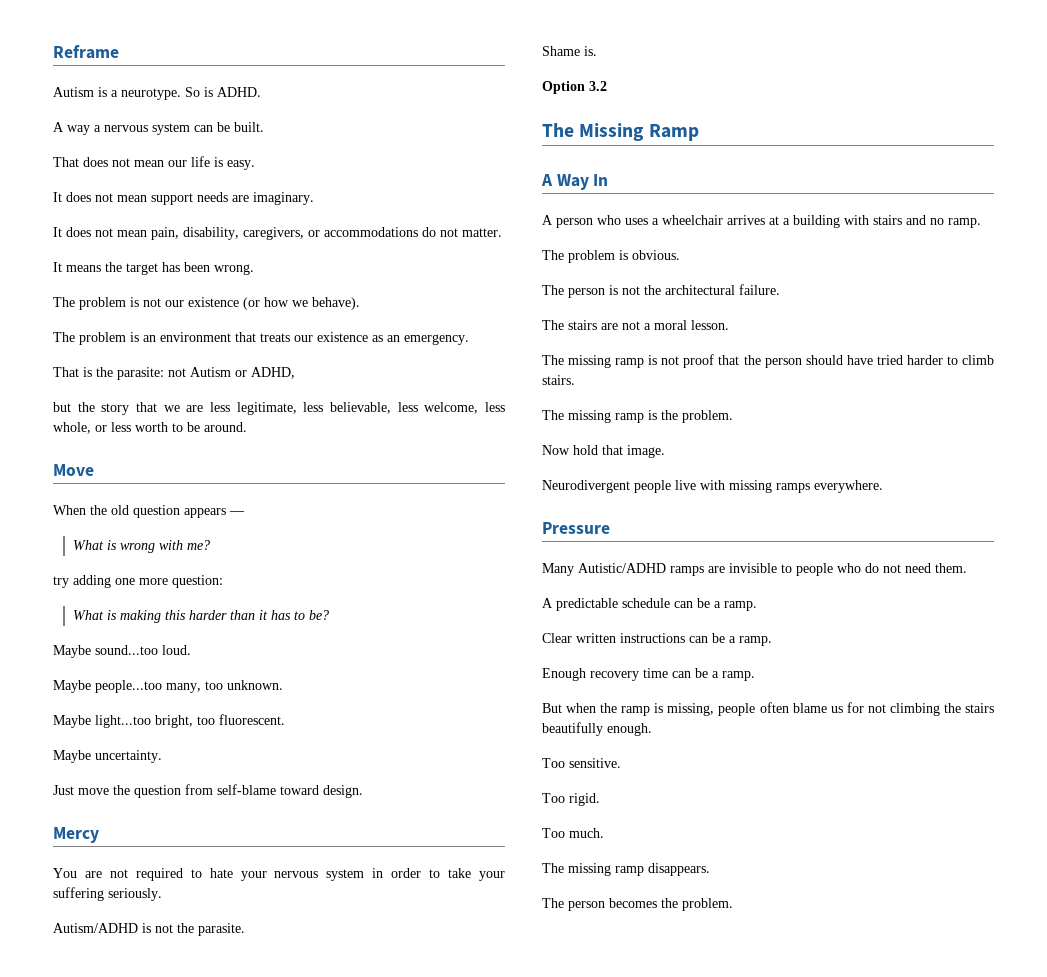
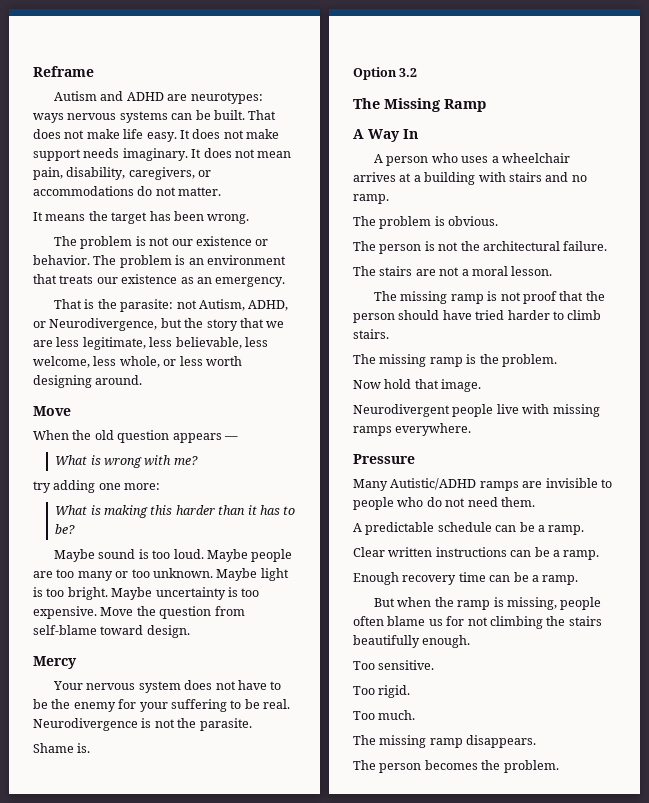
- Autism is a neurotype. So is ADHD.
- A way a nervous system can be built.
- That does not mean our life is easy.
- It does not mean support needs are imaginary.
- It does not mean pain, disability, caregivers, or accommodations do not matter.
+ Autism and ADHD are neurotypes: ways nervous systems can be built. That does not make life easy. It does not make support needs imaginary. It does not mean pain, disability, caregivers, or accommodations do not matter.
- The problem is not our existence (or how we behave).
- The problem is an environment that treats our existence as an emergency.
+ The problem is not our existence or behavior. The problem is an environment that treats our existence as an emergency.
- That is the parasite: not Autism or ADHD,
- but the story that we are less legitimate, less believable, less welcome, less whole, or less worth to be around.
+ That is the parasite: not Autism, ADHD, or Neurodivergence, but the story that we are less legitimate, less believable, less welcome, less whole, or less worth designing around.
- try adding one more question:
+ try adding one more:
- Maybe sound...too loud.
- Maybe people...too many, too unknown.
- Maybe light...too bright, too fluorescent.
- Maybe uncertainty.
- Just move the question from self-blame toward design.
+ Maybe sound is too loud. Maybe people are too many or too unknown. Maybe light is too bright. Maybe uncertainty is too expensive. Move the question from self-blame toward design.
- You are not required to hate your nervous system in order to take your suffering seriously.
- Autism/ADHD is not the parasite.
+ Your nervous system does not have to be the enemy for your suffering to be real. Neurodivergence is not the parasite.

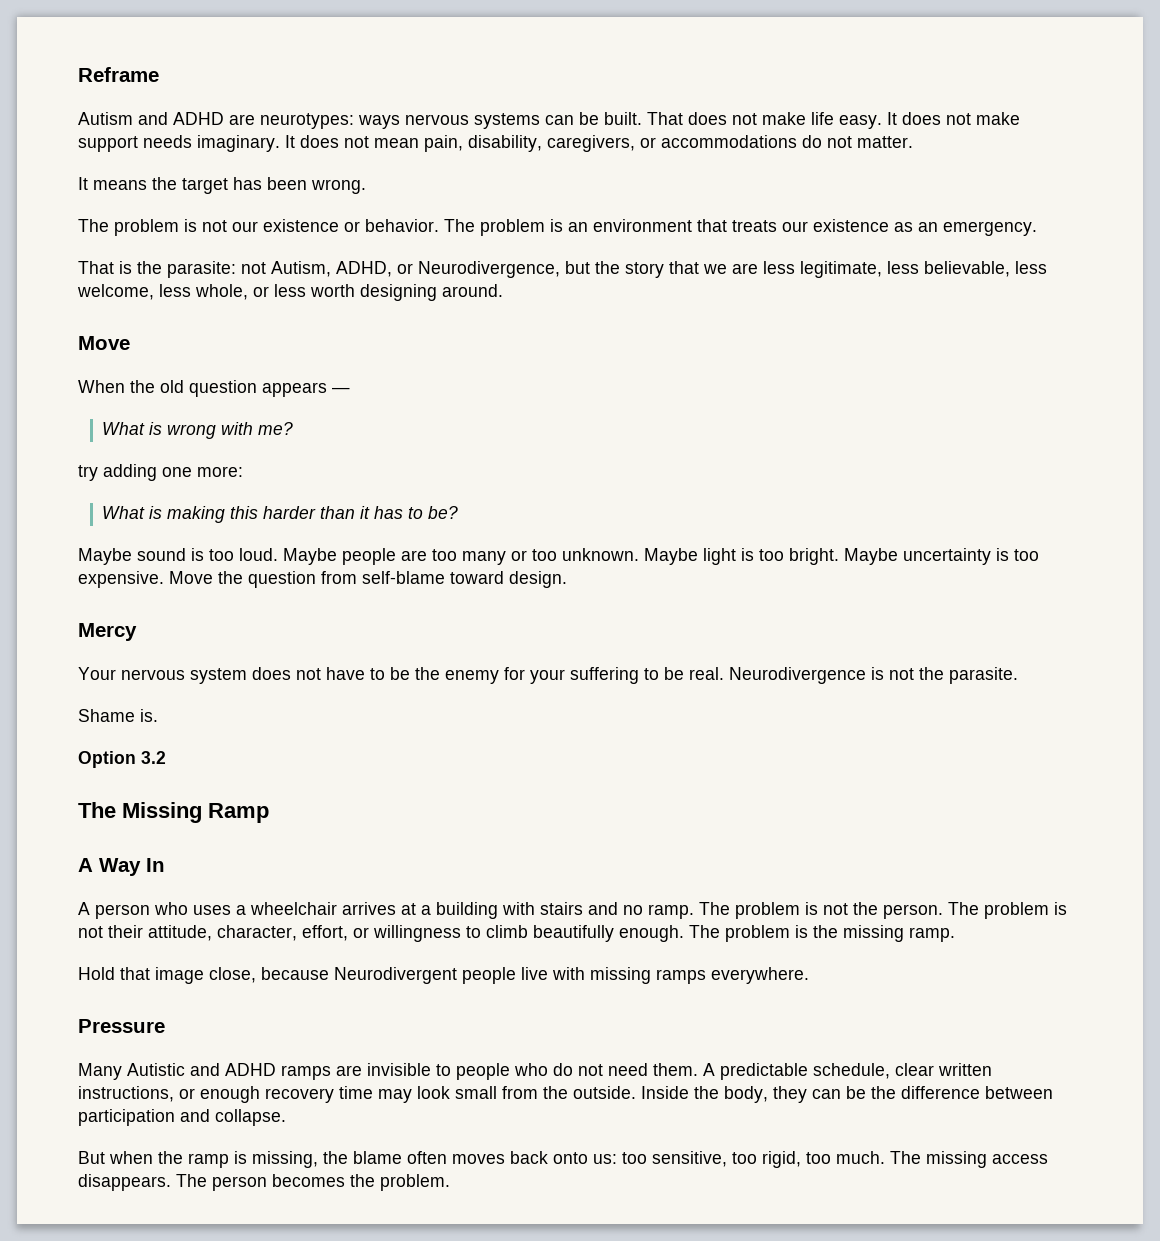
- A person who uses a wheelchair arrives at a building with stairs and no ramp.
- The problem is obvious.
- The person is not the architectural failure.
- The stairs are not a moral lesson.
- The missing ramp is not proof that the person should have tried harder to climb stairs.
- The missing ramp is the problem.
- Now hold that image.
- Neurodivergent people live with missing ramps everywhere.
+ A person who uses a wheelchair arrives at a building with stairs and no ramp. The problem is not the person. The problem is not their attitude, character, effort, or willingness to climb beautifully enough. The problem is the missing ramp.
+ Hold that image close, because Neurodivergent people live with missing ramps everywhere.
- Many Autistic/ADHD ramps are invisible to people who do not need them.
- A predictable schedule can be a ramp.
- Clear written instructions can be a ramp.
- Enough recovery time can be a ramp.
+ Many Autistic and ADHD ramps are invisible to people who do not need them. A predictable schedule, clear written instructions, or enough recovery time may look small from the outside. Inside the body, they can be the difference between participation and collapse.
- But when the ramp is missing, people often blame us for not climbing the stairs beautifully enough.
- Too sensitive.
- Too rigid.
- Too much.
- The missing ramp disappears.
- The person becomes the problem.
+ But when the ramp is missing, the blame often moves back onto us: too sensitive, too rigid, too much. The missing access disappears. The person becomes the problem.

